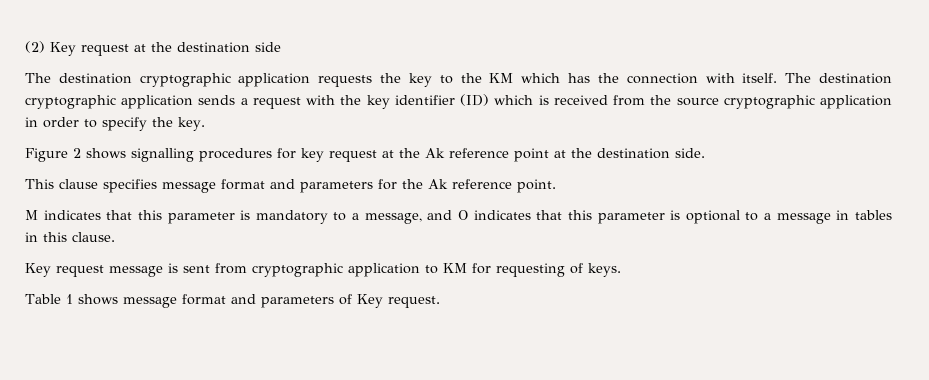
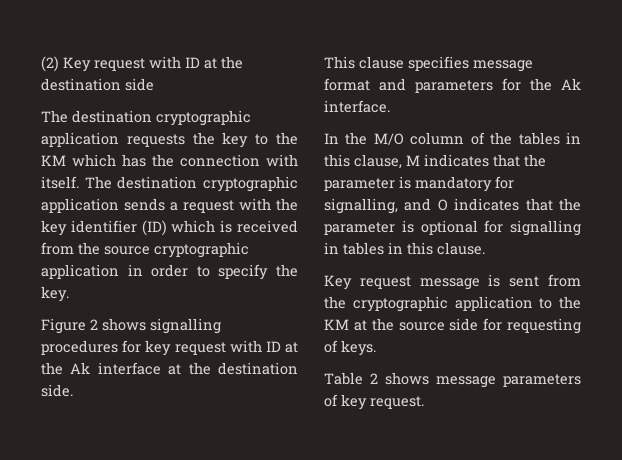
- (2) Key request at the destination side
+ (2) Key request with ID at the destination side
- Figure 2 shows signalling procedures for key request at the Ak reference point at the destination side.
+ Figure 2 shows signalling procedures for key request with ID at the Ak interface at the destination side.
- This clause specifies message format and parameters for the Ak reference point.
- M indicates that this parameter is mandatory to a message, and O indicates that this parameter is optional to a message in tables in this clause.
+ This clause specifies message format and parameters for the Ak interface.
+ In the M/O column of the tables in this clause, M indicates that the parameter is mandatory for signalling, and O indicates that the parameter is optional for signalling in tables in this clause.
- Key request message is sent from cryptographic application to KM for requesting of keys.
+ Key request message is sent from the cryptographic application to the KM at the source side for requesting of keys.
- Table 1 shows message format and parameters of Key request.
+ Table 2 shows message parameters of key request.

